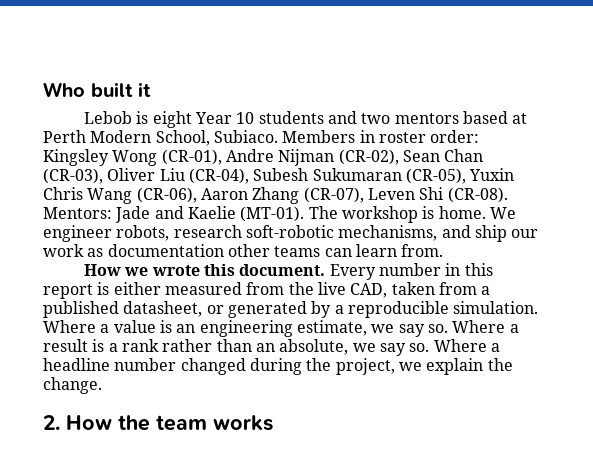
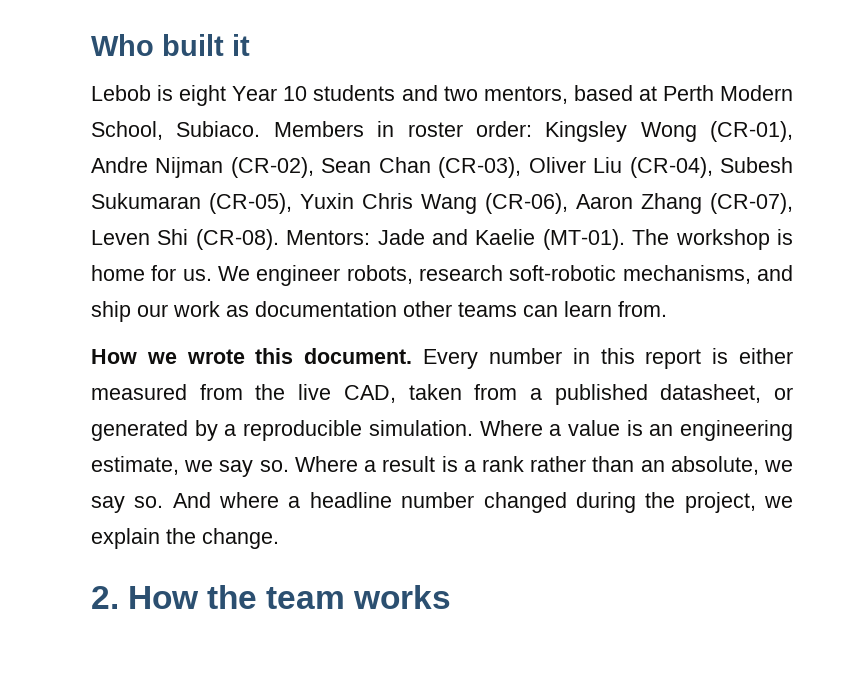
- Lebob is eight Year 10 students and two mentors based at Perth Modern School, Subiaco.
+ Lebob is eight Year 10 students and two mentors, based at Perth Modern School, Subiaco.
- The workshop is home.
+ The workshop is home for us.
- Where a headline number changed during the project, we explain the change.
+ And where a headline number changed during the project, we explain the change.

